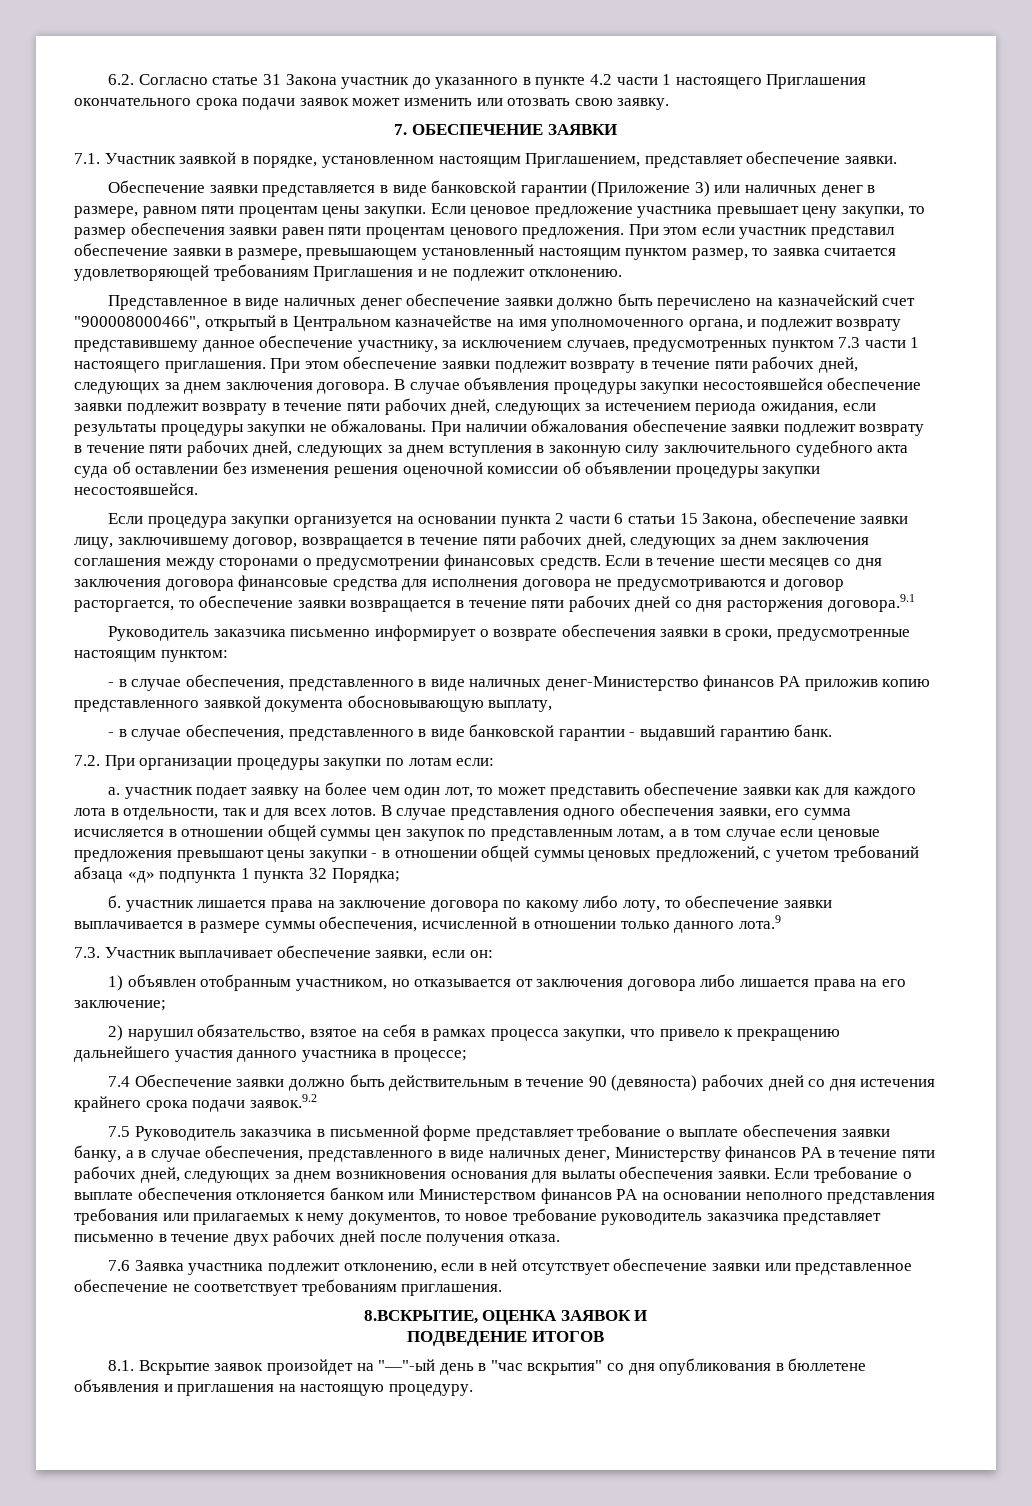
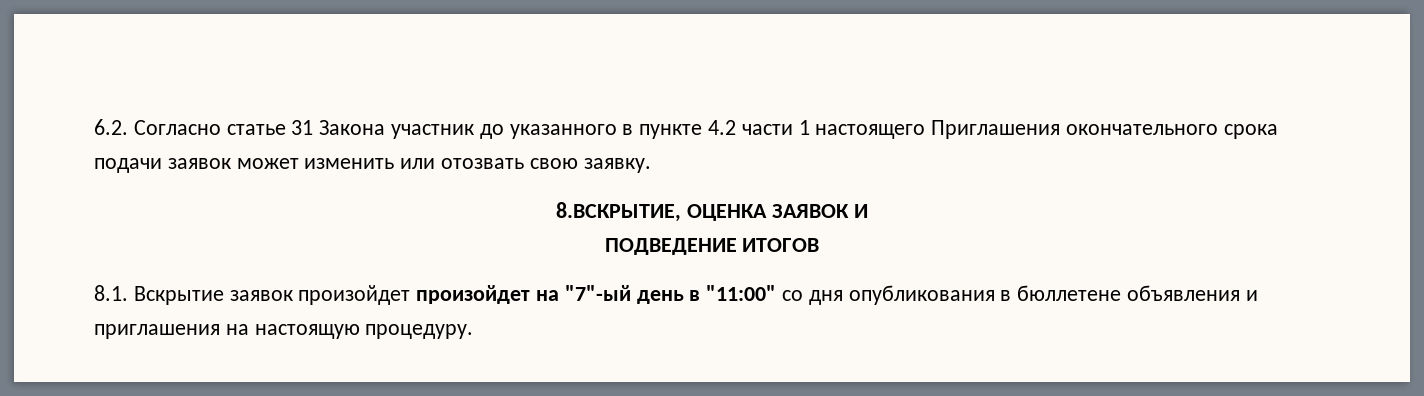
- 7. ОБЕСПЕЧЕНИЕ ЗАЯВКИ
- 7.1. Участник заявкой в порядке, установленном настоящим Приглашением, представляет обеспечение заявки.
- Обеспечение заявки представляется в виде банковской гарантии (Приложение 3) или наличных денег в размере, равном пяти процентам цены закупки. Если ценовое предложение участника превышает цену закупки, то размер обеспечения заявки равен пяти процентам ценового предложения. При этом если участник представил обеспечение заявки в размере, превышающем установленный настоящим пунктом размер, то заявка считается удовлетворяющей требованиям Приглашения и не подлежит отклонению.
- Представленное в виде наличных денег обеспечение заявки должно быть перечислено на казначейский счет "900008000466", открытый в Центральном казначействе на имя уполномоченного органа, и подлежит возврату представившему данное обеспечение участнику, за исключением случаев, предусмотренных пунктом 7.3 части 1 настоящего приглашения. При этом обеспечение заявки подлежит возврату в течение пяти рабочих дней, следующих за днем заключения договора. В случае объявления процедуры закупки несостоявшейся обеспечение заявки подлежит возврату в течение пяти рабочих дней, следующих за истечением периода ожидания, если результаты процедуры закупки не обжалованы. При наличии обжалования обеспечение заявки подлежит возврату в течение пяти рабочих дней, следующих за днем вступления в законную силу заключительного судебного акта суда об оставлении без изменения решения оценочной комиссии об объявлении процедуры закупки несостоявшейся.
- Если процедура закупки организуется на основании пункта 2 части 6 статьи 15 Закона, обеспечение заявки лицу, заключившему договор, возвращается в течение пяти рабочих дней, следующих за днем заключения соглашения между сторонами о предусмотрении финансовых средств. Если в течение шести месяцев со дня заключения договора финансовые средства для исполнения договора не предусмотриваются и договор расторгается, то обеспечение заявки возвращается в течение пяти рабочих дней со дня расторжения договора.9.1
- Руководитель заказчика письменно информирует о возврате обеспечения заявки в сроки, предусмотренные настоящим пунктом:
- - в случае обеспечения, представленного в виде наличных денег-Министерствo финансов РА приложив копию представленного заявкой документа обосновывающую выплату,
- - в случае обеспечения, представленного в виде банковской гарантии - выдавший гарантию банк.
- 7.2. При организации процедуры закупки по лотам если:
- а. участник подает заявку на более чем один лот, то может представить обеспечение заявки как для каждого лота в отдельности, так и для всех лотов. В случае представления одного обеспечения заявки, его сумма исчисляется в отношении общей суммы цен закупок по представленным лотам, а в том случае eсли ценовые предложения превышают цены закупки - в отношении общей суммы ценовых предложений, с учетом требований абзаца «д» подпункта 1 пункта 32 Порядка;
- б. участник лишается права на заключение договора по какому либо лоту, то обеспечение заявки выплачивается в размере суммы обеспечения, исчисленной в отношении только данного лота.9
- 7.3. Участник выплачивает обеспечение заявки, если он:
- 1) объявлен отобранным участником, но отказывается от заключения договора либо лишается права на его заключение;
- 2) нарушил обязательство, взятое на себя в рамках процесса закупки, что привело к прекращению дальнейшего участия данного участника в процессе;
- 7.4 Обеспечение заявки должно быть действительным в течение 90 (девяноста) рабочих дней со дня истечения крайнего срока подачи заявок.9.2
- 7.5 Руководитель заказчика в письменной форме представляет требование о выплате обеспечения заявки банку, а в случае обеспечения, представленного в виде наличных денег, Министерству финансов РА в течение пяти рабочих дней, следующих за днем возникновения основания для вылаты обеспечения заявки. Если требование о выплате обеспечения отклоняется банком или Министерством финансов РА на основании неполного представления требования или прилагаемых к нему документов, то новое требование руководитель заказчика представляет письменно в течение двух рабочих дней после получения отказа.
- 7.6 Заявка участника подлежит отклонению, если в ней отсутствует обеспечение заявки или представленное обеспечение не соответствует требованиям приглашения.
- 8.1. Вскрытие заявок произойдет на "—"-ый день в "час вскрытия" со дня опубликования в бюллетене объявления и приглашения на настоящую процедуру.
+ 8.1. Вскрытие заявок произойдет произойдет на "7"-ый день в "11:00" со дня опубликования в бюллетене объявления и приглашения на настоящую процедуру.

